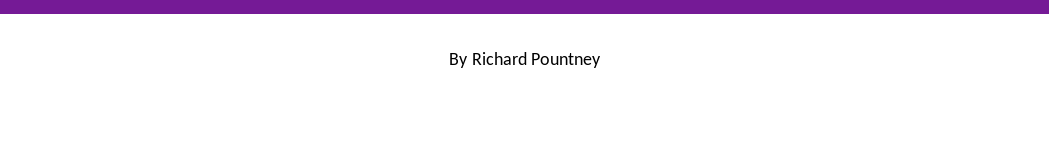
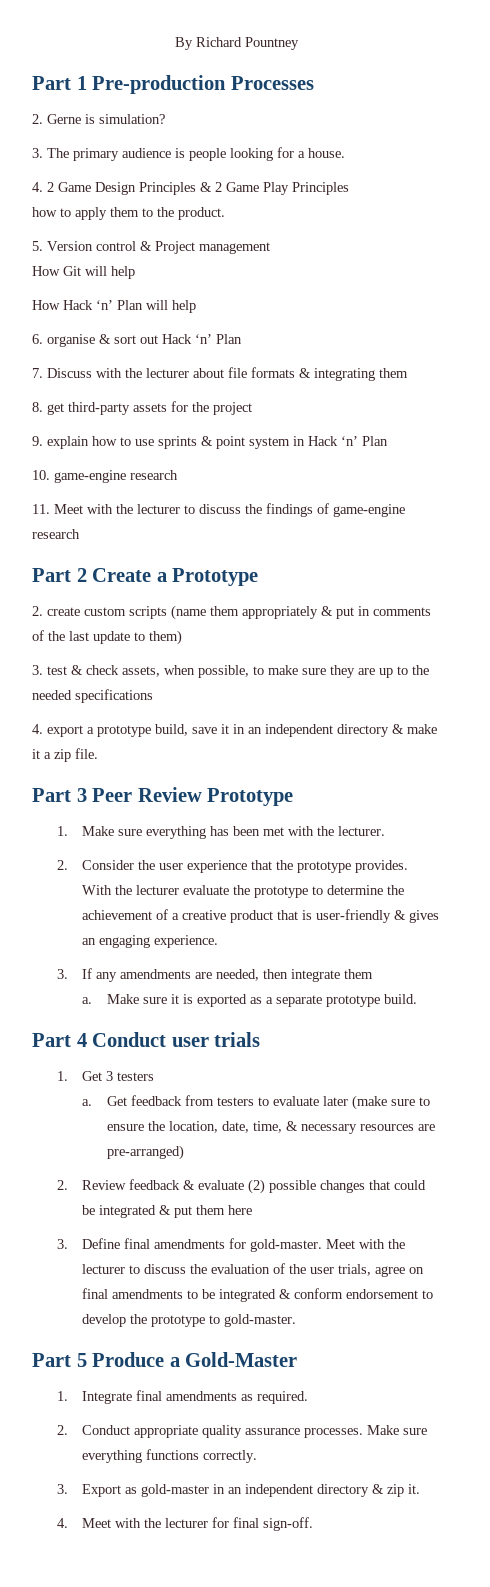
+ Part 1 Pre-production Processes
+ 2. Gerne is simulation?
+ 3. The primary audience is people looking for a house.
+ 4. 2 Game Design Principles & 2 Game Play Principles
+ how to apply them to the product.
+ 5. Version control & Project management
+ How Git will help
+ How Hack ‘n’ Plan will help
+ 6. organise & sort out Hack ‘n’ Plan
+ 7. Discuss with the lecturer about file formats & integrating them
+ 8. get third-party assets for the project
+ 9. explain how to use sprints & point system in Hack ‘n’ Plan
+ 10. game-engine research
+ 11. Meet with the lecturer to discuss the findings of game-engine research
+ Part 2 Create a Prototype
+ 2. create custom scripts (name them appropriately & put in comments of the last update to them)
+ 3. test & check assets, when possible, to make sure they are up to the needed specifications
+ 4. export a prototype build, save it in an independent directory & make it a zip file.
+ Part 3 Peer Review Prototype
+ 1. Make sure everything has been met with the lecturer.
+ 2. Consider the user experience that the prototype provides. With the lecturer evaluate the prototype to determine the achievement of a creative product that is user-friendly & gives an engaging experience.
+ 3. If any amendments are needed, then integrate them
+ a. Make sure it is exported as a separate prototype build.
+ Part 4 Conduct user trials
+ 1. Get 3 testers
+ a. Get feedback from testers to evaluate later (make sure to ensure the location, date, time, & necessary resources are pre-arranged)
+ 2. Review feedback & evaluate (2) possible changes that could be integrated & put them here
+ 3. Define final amendments for gold-master. Meet with the lecturer to discuss the evaluation of the user trials, agree on final amendments to be integrated & conform endorsement to develop the prototype to gold-master.
+ Part 5 Produce a Gold-Master
+ 1. Integrate final amendments as required.
+ 2. Conduct appropriate quality assurance processes. Make sure everything functions correctly.
+ 3. Export as gold-master in an independent directory & zip it.
+ 4. Meet with the lecturer for final sign-off.

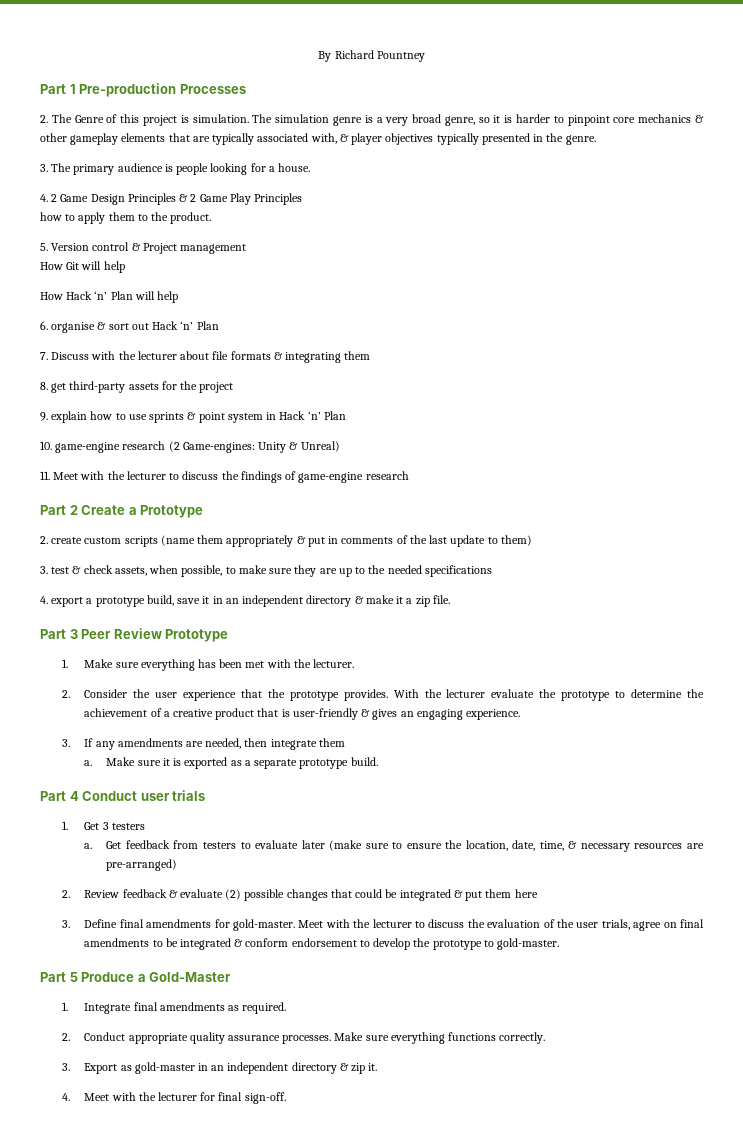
- 2. Gerne is simulation?
+ 2. The Genre of this project is simulation. The simulation genre is a very broad genre, so it is harder to pinpoint core mechanics & other gameplay elements that are typically associated with, & player objectives typically presented in the genre.
- 10. game-engine research
+ 10. game-engine research (2 Game-engines: Unity & Unreal)

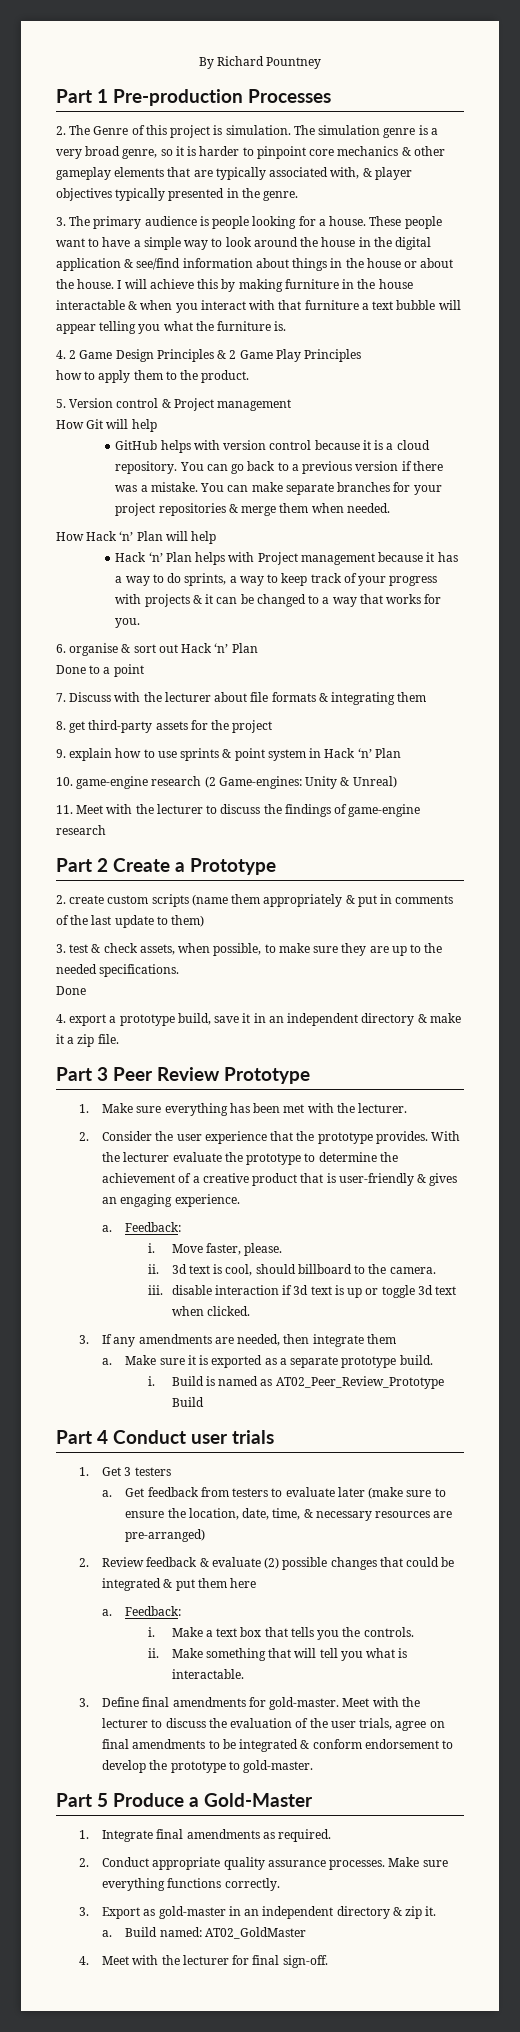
+ These people want to have a simple way to look around the house in the digital application & see/find information about things in the house or about the house. I will achieve this by making furniture in the house interactable & when you interact with that furniture a text bubble will appear telling you what the furniture is.
+ GitHub helps with version control because it is a cloud repository. You can go back to a previous version if there was a mistake. You can make separate branches for your project repositories & merge them when needed.
+ Hack ‘n’ Plan helps with Project management because it has a way to do sprints, a way to keep track of your progress with projects & it can be changed to a way that works for you.
+ Done to a point
- 3. test & check assets, when possible, to make sure they are up to the needed specifications
+ 3. test & check assets, when possible, to make sure they are up to the needed specifications.
+ Done
  With the lecturer evaluate the prototype to determine the achievement of a creative product that is user-friendly & gives an engaging experience.
+ a. Feedback:
+ i. Move faster, please.
+ ii. 3d text is cool, should billboard to the camera.
+ iii. disable interaction if 3d text is up or toggle 3d text when clicked.
+ i. Build is named as AT02_Peer_Review_Prototype Build
  2. Review feedback & evaluate (2) possible changes that could be integrated & put them here
+ a. Feedback:
+ i. Make a text box that tells you the controls.
+ ii. Make something that will tell you what is interactable.
+ a. Build named: AT02_GoldMaster

